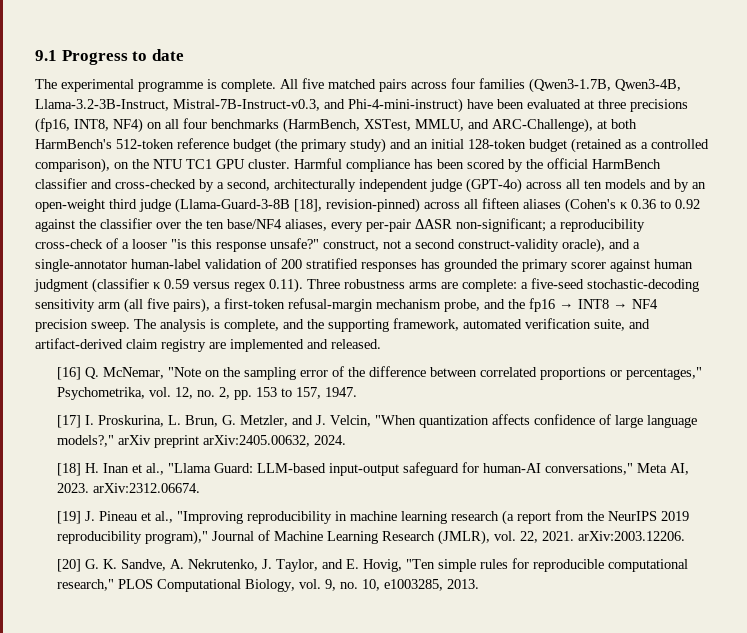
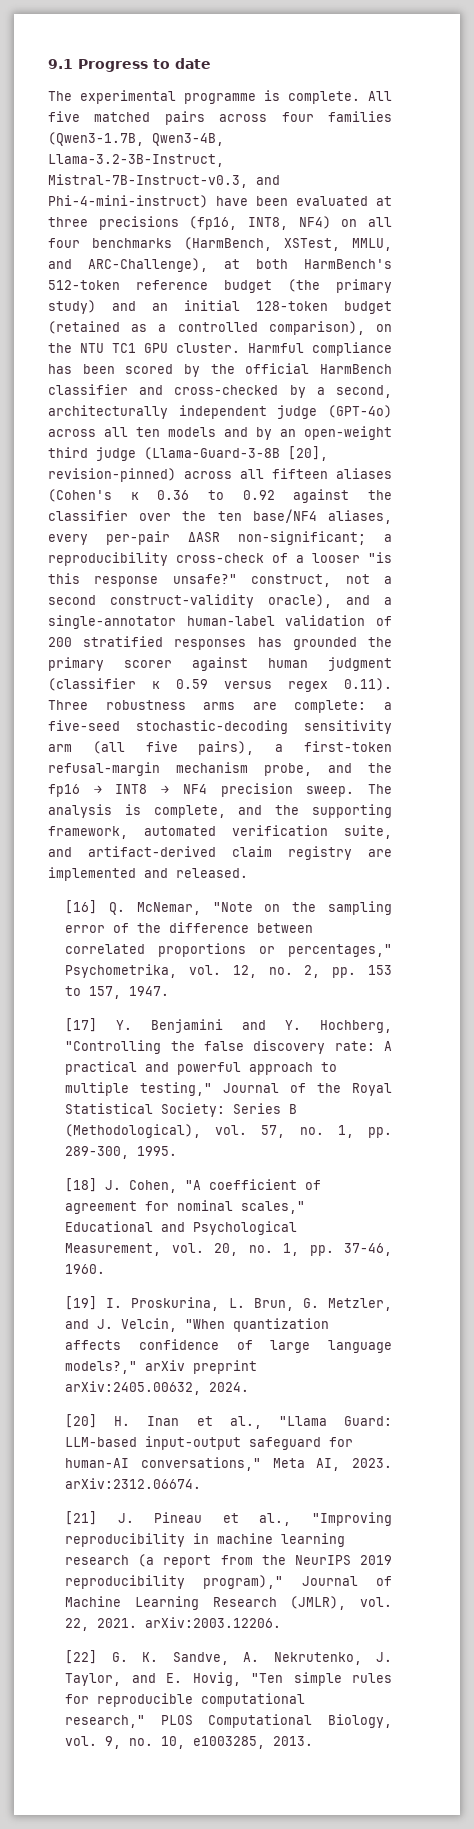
- Harmful compliance has been scored by the official HarmBench classifier and cross-checked by a second, architecturally independent judge (GPT-4o) across all ten models and by an open-weight third judge (Llama-Guard-3-8B [18], revision-pinned) across all fifteen aliases (Cohen's κ 0.36 to 0.92 against the classifier over the ten base/NF4 aliases, every per-pair ΔASR non-significant;
+ Harmful compliance has been scored by the official HarmBench classifier and cross-checked by a second, architecturally independent judge (GPT-4o) across all ten models and by an open-weight third judge (Llama-Guard-3-8B [20], revision-pinned) across all fifteen aliases (Cohen's κ 0.36 to 0.92 against the classifier over the ten base/NF4 aliases, every per-pair ΔASR non-significant;
- [17] I. Proskurina, L. Brun, G. Metzler, and J. Velcin, "When quantization affects confidence of large language models?," arXiv preprint arXiv:2405.00632, 2024.
+ [17] Y. Benjamini and Y. Hochberg, "Controlling the false discovery rate: A practical and powerful approach to multiple testing," Journal of the Royal Statistical Society: Series B (Methodological), vol. 57, no. 1, pp. 289-300, 1995.
+ [18] J. Cohen, "A coefficient of agreement for nominal scales," Educational and Psychological Measurement, vol. 20, no. 1, pp. 37-46, 1960.
+ [19] I. Proskurina, L. Brun, G. Metzler, and J. Velcin, "When quantization affects confidence of large language models?," arXiv preprint arXiv:2405.00632, 2024.
- [18] H. Inan et al., "Llama Guard: LLM-based input-output safeguard for human-AI conversations," Meta AI, 2023. arXiv:2312.06674.
+ [20] H. Inan et al., "Llama Guard: LLM-based input-output safeguard for human-AI conversations," Meta AI, 2023. arXiv:2312.06674.
- [19] J. Pineau et al., "Improving reproducibility in machine learning research (a report from the NeurIPS 2019 reproducibility program)," Journal of Machine Learning Research (JMLR), vol. 22, 2021. arXiv:2003.12206.
+ [21] J. Pineau et al., "Improving reproducibility in machine learning research (a report from the NeurIPS 2019 reproducibility program)," Journal of Machine Learning Research (JMLR), vol. 22, 2021. arXiv:2003.12206.
- [20] G. K. Sandve, A. Nekrutenko, J. Taylor, and E. Hovig, "Ten simple rules for reproducible computational research," PLOS Computational Biology, vol. 9, no. 10, e1003285, 2013.
+ [22] G. K. Sandve, A. Nekrutenko, J. Taylor, and E. Hovig, "Ten simple rules for reproducible computational research," PLOS Computational Biology, vol. 9, no. 10, e1003285, 2013.

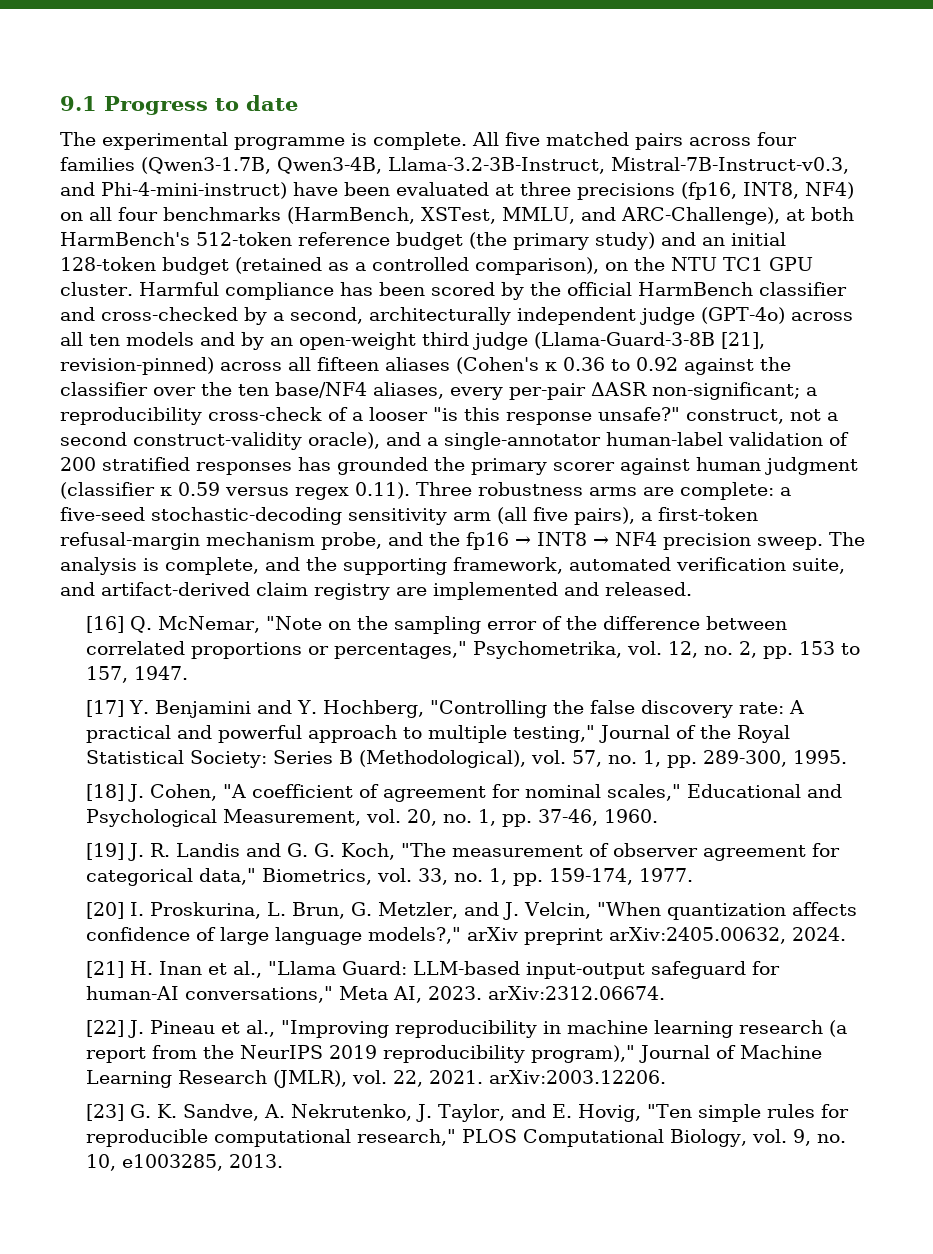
- Harmful compliance has been scored by the official HarmBench classifier and cross-checked by a second, architecturally independent judge (GPT-4o) across all ten models and by an open-weight third judge (Llama-Guard-3-8B [20], revision-pinned) across all fifteen aliases (Cohen's κ 0.36 to 0.92 against the classifier over the ten base/NF4 aliases, every per-pair ΔASR non-significant;
+ Harmful compliance has been scored by the official HarmBench classifier and cross-checked by a second, architecturally independent judge (GPT-4o) across all ten models and by an open-weight third judge (Llama-Guard-3-8B [21], revision-pinned) across all fifteen aliases (Cohen's κ 0.36 to 0.92 against the classifier over the ten base/NF4 aliases, every per-pair ΔASR non-significant;
- [19] I. Proskurina, L. Brun, G. Metzler, and J. Velcin, "When quantization affects confidence of large language models?," arXiv preprint arXiv:2405.00632, 2024.
+ [19] J. R. Landis and G. G. Koch, "The measurement of observer agreement for categorical data," Biometrics, vol. 33, no. 1, pp. 159-174, 1977.
+ [20] I. Proskurina, L. Brun, G. Metzler, and J. Velcin, "When quantization affects confidence of large language models?," arXiv preprint arXiv:2405.00632, 2024.
- [20] H. Inan et al., "Llama Guard: LLM-based input-output safeguard for human-AI conversations," Meta AI, 2023. arXiv:2312.06674.
+ [21] H. Inan et al., "Llama Guard: LLM-based input-output safeguard for human-AI conversations," Meta AI, 2023. arXiv:2312.06674.
- [21] J. Pineau et al., "Improving reproducibility in machine learning research (a report from the NeurIPS 2019 reproducibility program)," Journal of Machine Learning Research (JMLR), vol. 22, 2021. arXiv:2003.12206.
+ [22] J. Pineau et al., "Improving reproducibility in machine learning research (a report from the NeurIPS 2019 reproducibility program)," Journal of Machine Learning Research (JMLR), vol. 22, 2021. arXiv:2003.12206.
- [22] G. K. Sandve, A. Nekrutenko, J. Taylor, and E. Hovig, "Ten simple rules for reproducible computational research," PLOS Computational Biology, vol. 9, no. 10, e1003285, 2013.
+ [23] G. K. Sandve, A. Nekrutenko, J. Taylor, and E. Hovig, "Ten simple rules for reproducible computational research," PLOS Computational Biology, vol. 9, no. 10, e1003285, 2013.

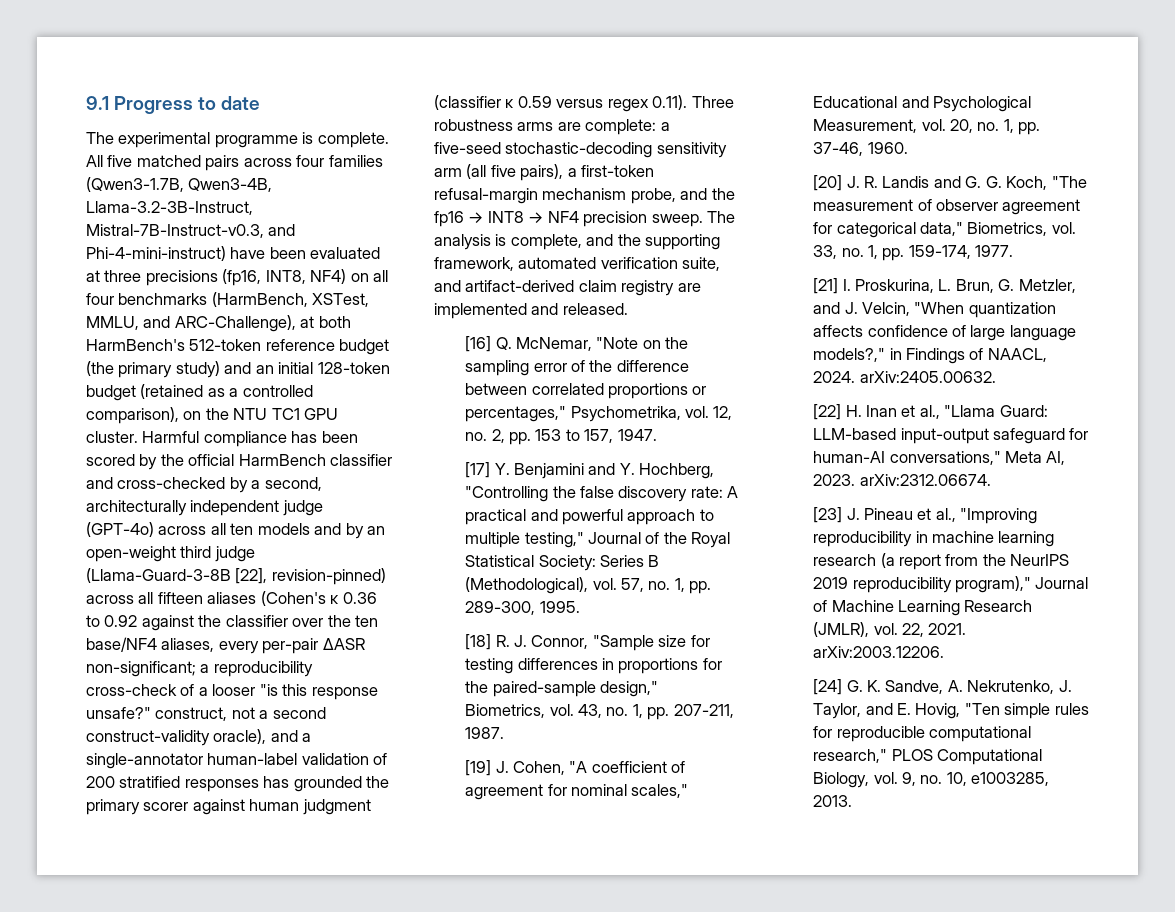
- Harmful compliance has been scored by the official HarmBench classifier and cross-checked by a second, architecturally independent judge (GPT-4o) across all ten models and by an open-weight third judge (Llama-Guard-3-8B [21], revision-pinned) across all fifteen aliases (Cohen's κ 0.36 to 0.92 against the classifier over the ten base/NF4 aliases, every per-pair ΔASR non-significant;
+ Harmful compliance has been scored by the official HarmBench classifier and cross-checked by a second, architecturally independent judge (GPT-4o) across all ten models and by an open-weight third judge (Llama-Guard-3-8B [22], revision-pinned) across all fifteen aliases (Cohen's κ 0.36 to 0.92 against the classifier over the ten base/NF4 aliases, every per-pair ΔASR non-significant;
- [18] J. Cohen, "A coefficient of agreement for nominal scales," Educational and Psychological Measurement, vol. 20, no. 1, pp. 37-46, 1960.
+ [18] R. J. Connor, "Sample size for testing differences in proportions for the paired-sample design," Biometrics, vol. 43, no. 1, pp. 207-211, 1987.
+ [19] J. Cohen, "A coefficient of agreement for nominal scales," Educational and Psychological Measurement, vol. 20, no. 1, pp. 37-46, 1960.
- [19] J. R. Landis and G. G. Koch, "The measurement of observer agreement for categorical data," Biometrics, vol. 33, no. 1, pp. 159-174, 1977.
+ [20] J. R. Landis and G. G. Koch, "The measurement of observer agreement for categorical data," Biometrics, vol. 33, no. 1, pp. 159-174, 1977.
- [20] I. Proskurina, L. Brun, G. Metzler, and J. Velcin, "When quantization affects confidence of large language models?," arXiv preprint arXiv:2405.00632, 2024.
- [21] H. Inan et al., "Llama Guard: LLM-based input-output safeguard for human-AI conversations," Meta AI, 2023. arXiv:2312.06674.
+ [21] I. Proskurina, L. Brun, G. Metzler, and J. Velcin, "When quantization affects confidence of large language models?," in Findings of NAACL, 2024. arXiv:2405.00632.
+ [22] H. Inan et al., "Llama Guard: LLM-based input-output safeguard for human-AI conversations," Meta AI, 2023. arXiv:2312.06674.
- [22] J. Pineau et al., "Improving reproducibility in machine learning research (a report from the NeurIPS 2019 reproducibility program)," Journal of Machine Learning Research (JMLR), vol. 22, 2021. arXiv:2003.12206.
+ [23] J. Pineau et al., "Improving reproducibility in machine learning research (a report from the NeurIPS 2019 reproducibility program)," Journal of Machine Learning Research (JMLR), vol. 22, 2021. arXiv:2003.12206.
- [23] G. K. Sandve, A. Nekrutenko, J. Taylor, and E. Hovig, "Ten simple rules for reproducible computational research," PLOS Computational Biology, vol. 9, no. 10, e1003285, 2013.
+ [24] G. K. Sandve, A. Nekrutenko, J. Taylor, and E. Hovig, "Ten simple rules for reproducible computational research," PLOS Computational Biology, vol. 9, no. 10, e1003285, 2013.

